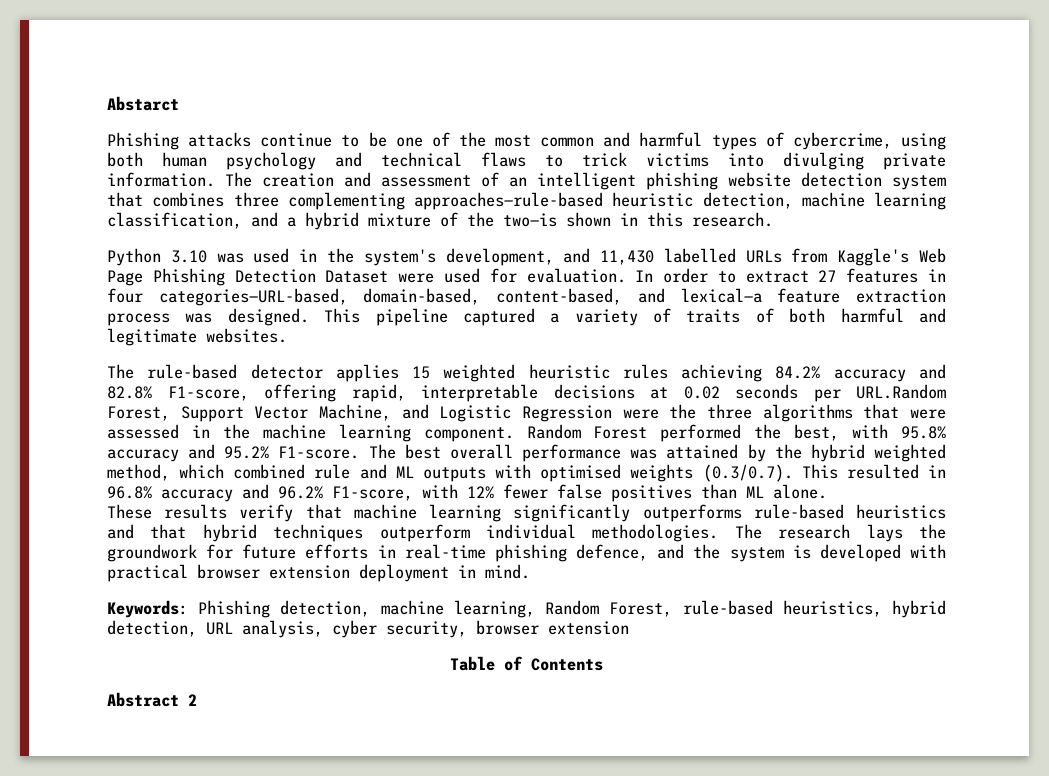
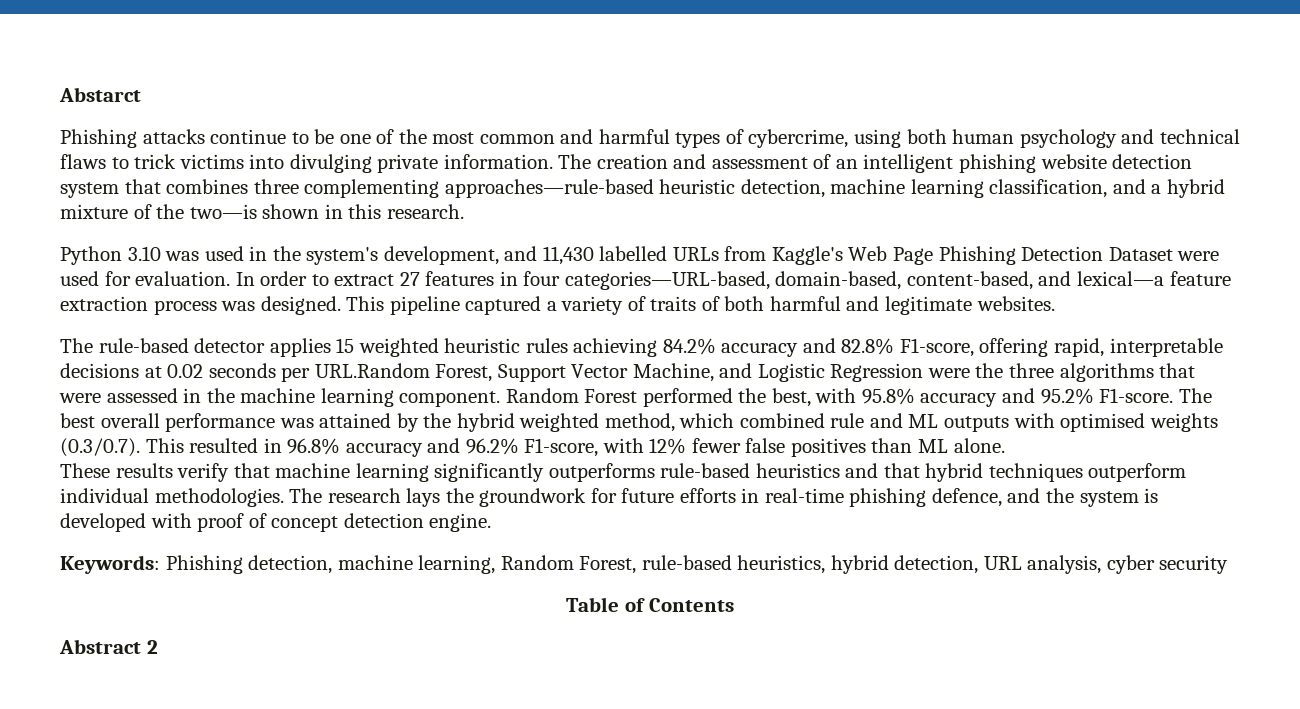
- The research lays the groundwork for future efforts in real-time phishing defence, and the system is developed with practical browser extension deployment in mind.
+ The research lays the groundwork for future efforts in real-time phishing defence, and the system is developed with proof of concept detection engine.
- Keywords: Phishing detection, machine learning, Random Forest, rule-based heuristics, hybrid detection, URL analysis, cyber security, browser extension
+ Keywords: Phishing detection, machine learning, Random Forest, rule-based heuristics, hybrid detection, URL analysis, cyber security

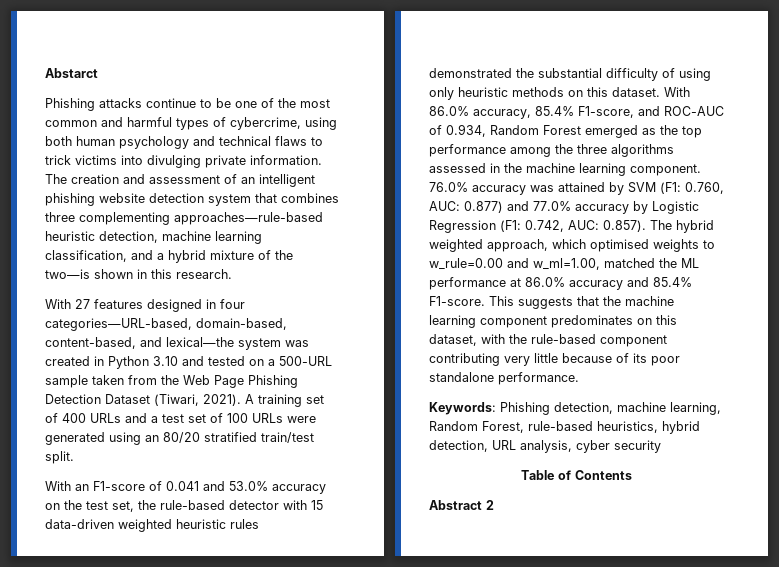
- Python 3.10 was used in the system's development, and 11,430 labelled URLs from Kaggle's Web Page Phishing Detection Dataset were used for evaluation. In order to extract 27 features in four categories—URL-based, domain-based, content-based, and lexical—a feature extraction process was designed. This pipeline captured a variety of traits of both harmful and legitimate websites.
- The rule-based detector applies 15 weighted heuristic rules achieving 84.2% accuracy and 82.8% F1-score, offering rapid, interpretable decisions at 0.02 seconds per URL.Random Forest, Support Vector Machine, and Logistic Regression were the three algorithms that were assessed in the machine learning component.
+ With 27 features designed in four categories—URL-based, domain-based, content-based, and lexical—the system was created in Python 3.10 and tested on a 500-URL sample taken from the Web Page Phishing Detection Dataset (Tiwari, 2021). A training set of 400 URLs and a test set of 100 URLs were generated using an 80/20 stratified train/test split.
+ With an F1-score of 0.041 and 53.0% accuracy on the test set, the rule-based detector with 15 data-driven weighted heuristic rules demonstrated the substantial difficulty of using only heuristic methods on this dataset. With 86.0% accuracy, 85.4% F1-score, and ROC-AUC of 0.934, Random Forest emerged as the top performance among the three algorithms assessed in the machine learning component.
- Random Forest performed the best, with 95.8% accuracy and 95.2% F1-score. The best overall performance was attained by the hybrid weighted method, which combined rule and ML outputs with optimised weights (0.3/0.7). This resulted in 96.8% accuracy and 96.2% F1-score, with 12% fewer false positives than ML alone.
- These results verify that machine learning significantly outperforms rule-based heuristics and that hybrid techniques outperform individual methodologies. The research lays the groundwork for future efforts in real-time phishing defence, and the system is developed with proof of concept detection engine.
+ 76.0% accuracy was attained by SVM (F1: 0.760, AUC: 0.877) and 77.0% accuracy by Logistic Regression (F1: 0.742, AUC: 0.857). The hybrid weighted approach, which optimised weights to w_rule=0.00 and w_ml=1.00, matched the ML performance at 86.0% accuracy and 85.4% F1-score. This suggests that the machine learning component predominates on this dataset, with the rule-based component contributing very little because of its poor standalone performance.

